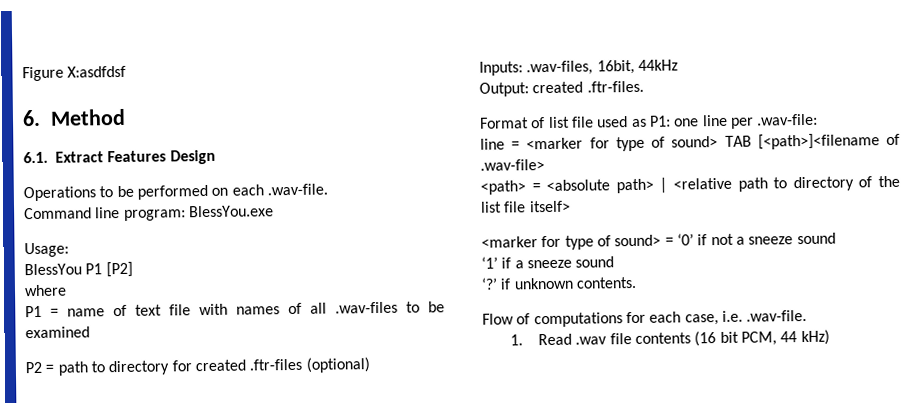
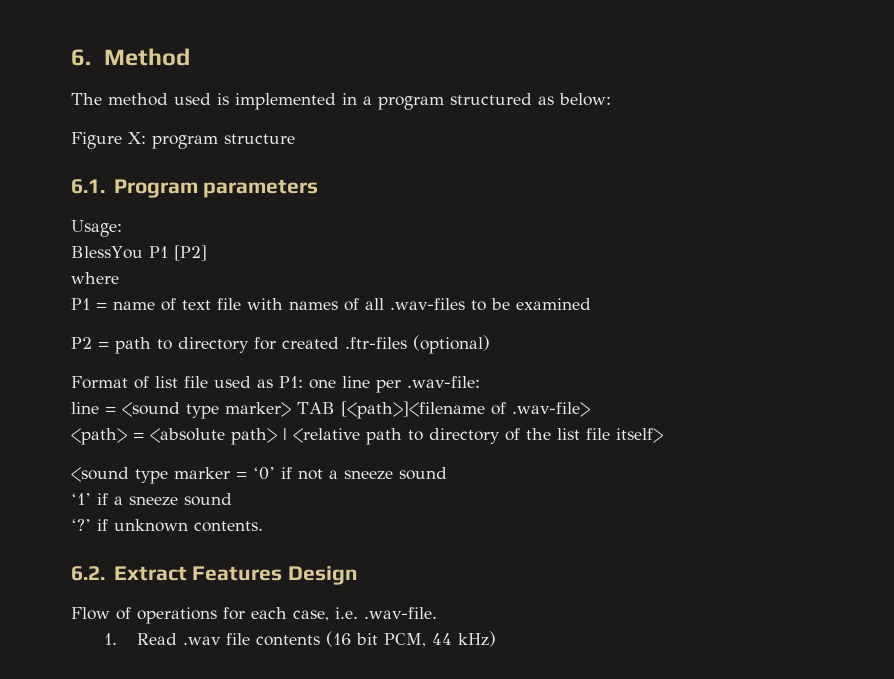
- Figure X:asdfdsf
- 6.1. Extract Features Design
- Operations to be performed on each .wav-file.
- Command line program: BlessYou.exe
+ The method used is implemented in a program structured as below:
+ Figure X: program structure
+ 6.1. Program parameters
- Inputs: .wav-files, 16bit, 44kHz
- Output: created .ftr-files.
- line = <marker for type of sound> TAB [<path>]<filename of .wav-file>
+ line = <sound type marker> TAB [<path>]<filename of .wav-file>
- <marker for type of sound> = ‘0’ if not a sneeze sound
+ <sound type marker = ‘0’ if not a sneeze sound
+ 6.2. Extract Features Design
- Flow of computations for each case, i.e. .wav-file.
+ Flow of operations for each case, i.e. .wav-file.

